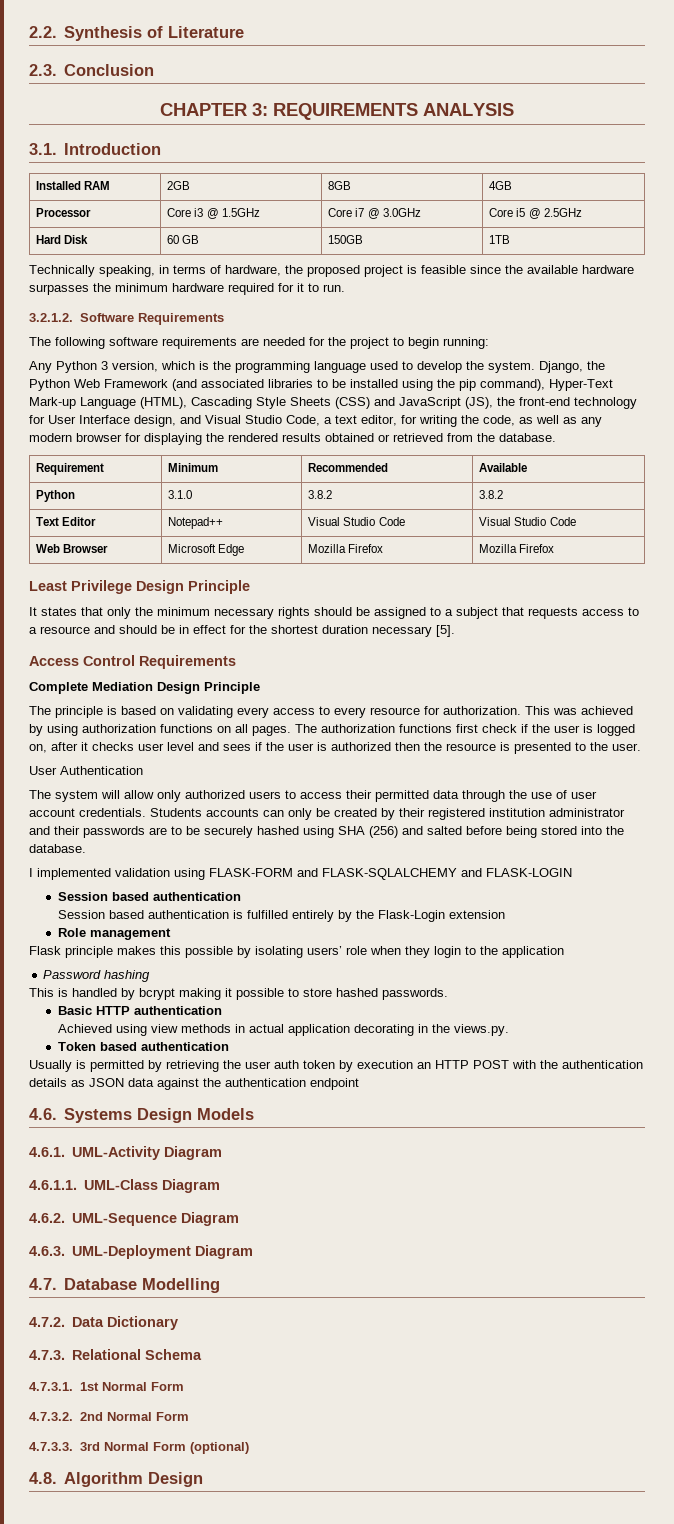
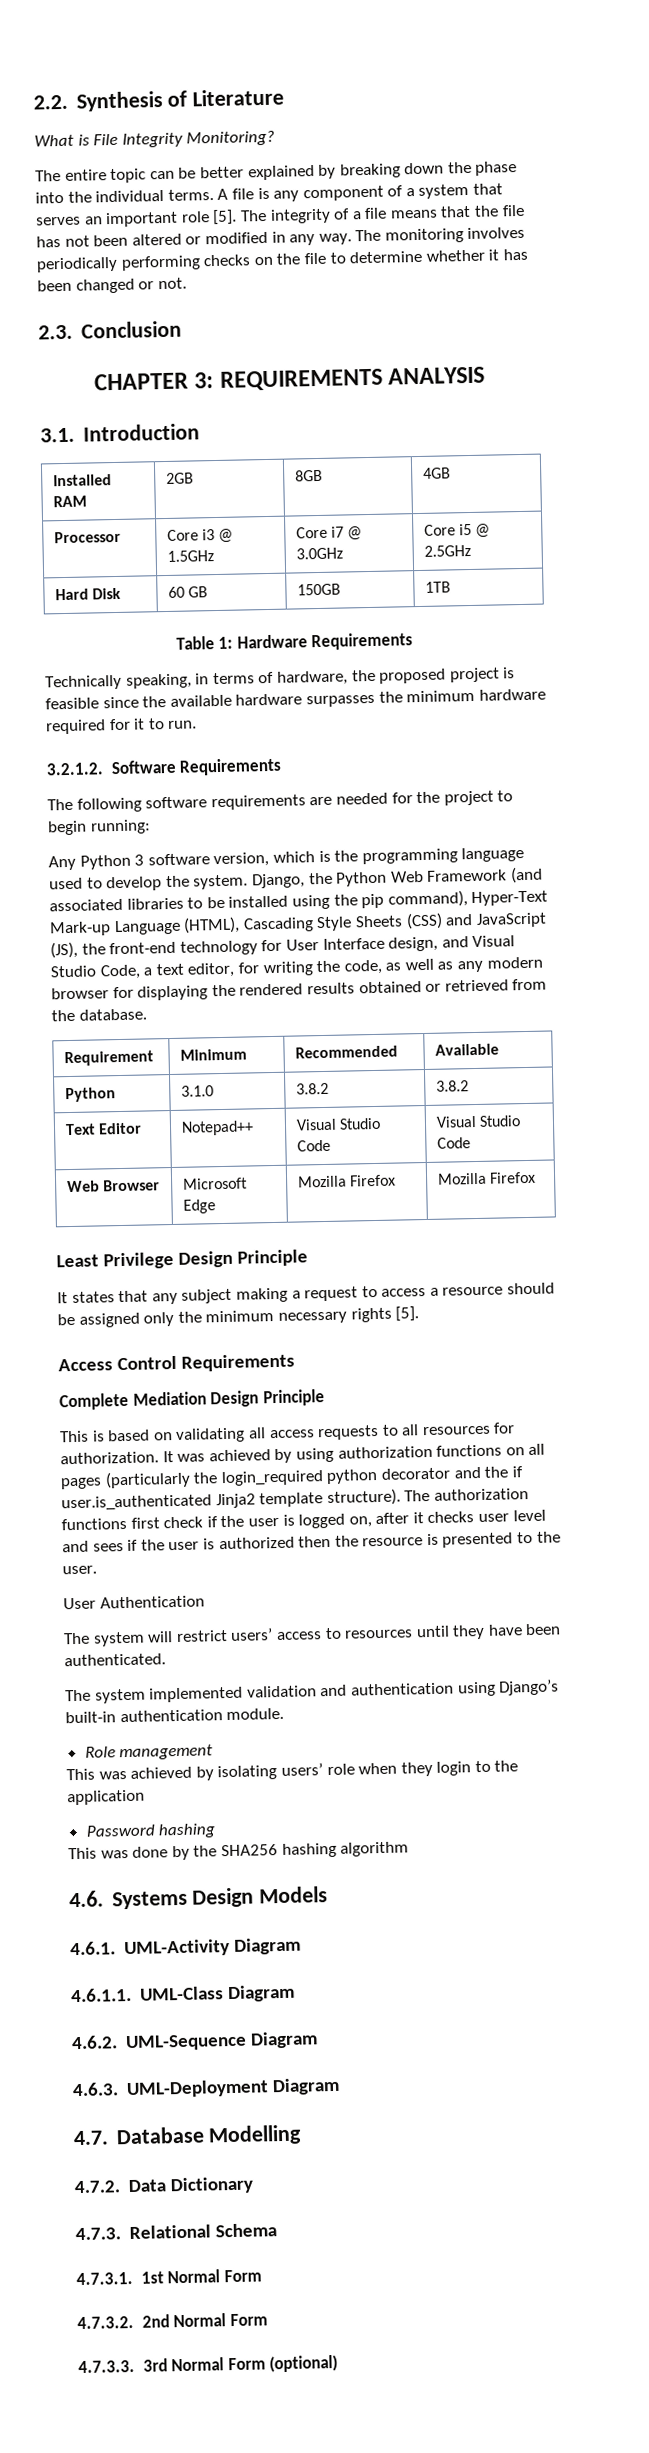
+ What is File Integrity Monitoring?
+ The entire topic can be better explained by breaking down the phase into the individual terms. A file is any component of a system that serves an important role [5]. The integrity of a file means that the file has not been altered or modified in any way. The monitoring involves periodically performing checks on the file to determine whether it has been changed or not.
+ Table 1: Hardware Requirements
- Any Python 3 version, which is the programming language used to develop the system.
+ Any Python 3 software version, which is the programming language used to develop the system.
- It states that only the minimum necessary rights should be assigned to a subject that requests access to a resource and should be in effect for the shortest duration necessary [5].
+ It states that any subject making a request to access a resource should be assigned only the minimum necessary rights [5].
- The principle is based on validating every access to every resource for authorization.
+ This is based on validating all access requests to all resources for authorization.
- This was achieved by using authorization functions on all pages.
+ It was achieved by using authorization functions on all pages (particularly the login_required python decorator and the if user.is_authenticated Jinja2 template structure).
- The system will allow only authorized users to access their permitted data through the use of user account credentials. Students accounts can only be created by their registered institution administrator and their passwords are to be securely hashed using SHA (256) and salted before being stored into the database.
- I implemented validation using FLASK-FORM and FLASK-SQLALCHEMY and FLASK-LOGIN
- Session based authentication
- Session based authentication is fulfilled entirely by the Flask-Login extension
+ The system will restrict users’ access to resources until they have been authenticated.
+ The system implemented validation and authentication using Django’s built-in authentication module.
  Role management
- Flask principle makes this possible by isolating users’ role when they login to the application
+ This was achieved by isolating users’ role when they login to the application
- This is handled by bcrypt making it possible to store hashed passwords.
- Basic HTTP authentication
- Achieved using view methods in actual application decorating in the views.py.
- Token based authentication
- Usually is permitted by retrieving the user auth token by execution an HTTP POST with the authentication details as JSON data against the authentication endpoint
+ This was done by the SHA256 hashing algorithm
- 4.8. Algorithm Design

